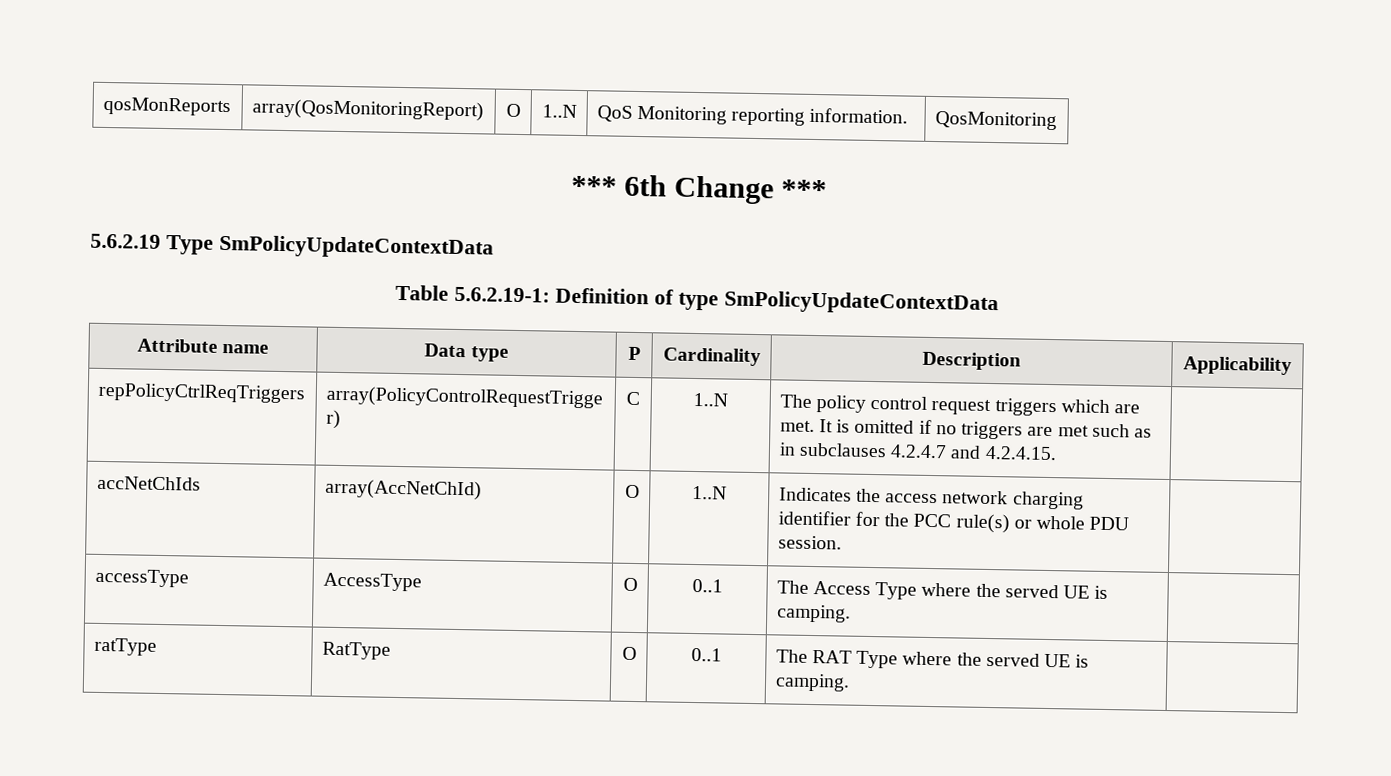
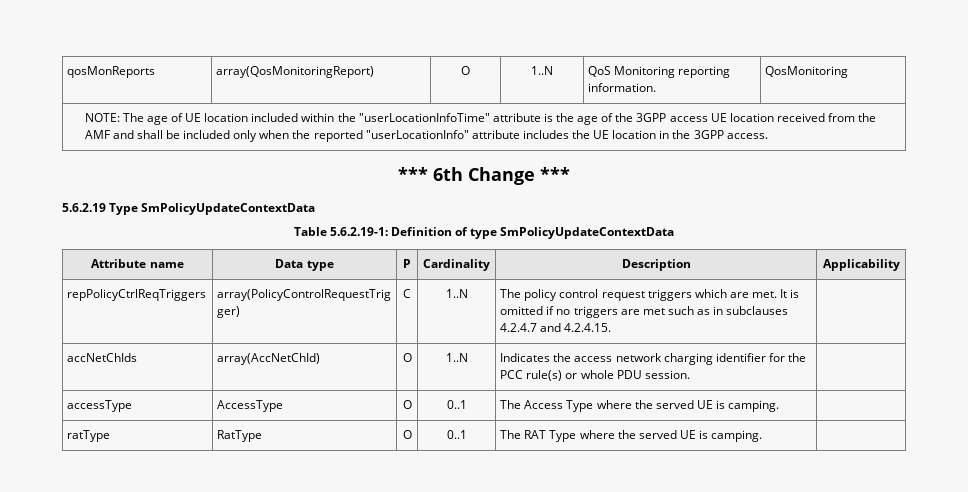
+ NOTE: The age of UE location included within the "userLocationInfoTime" attribute is the age of the 3GPP access UE location received from the AMF and shall be included only when the reported "userLocationInfo" attribute includes the UE location in the 3GPP access.

